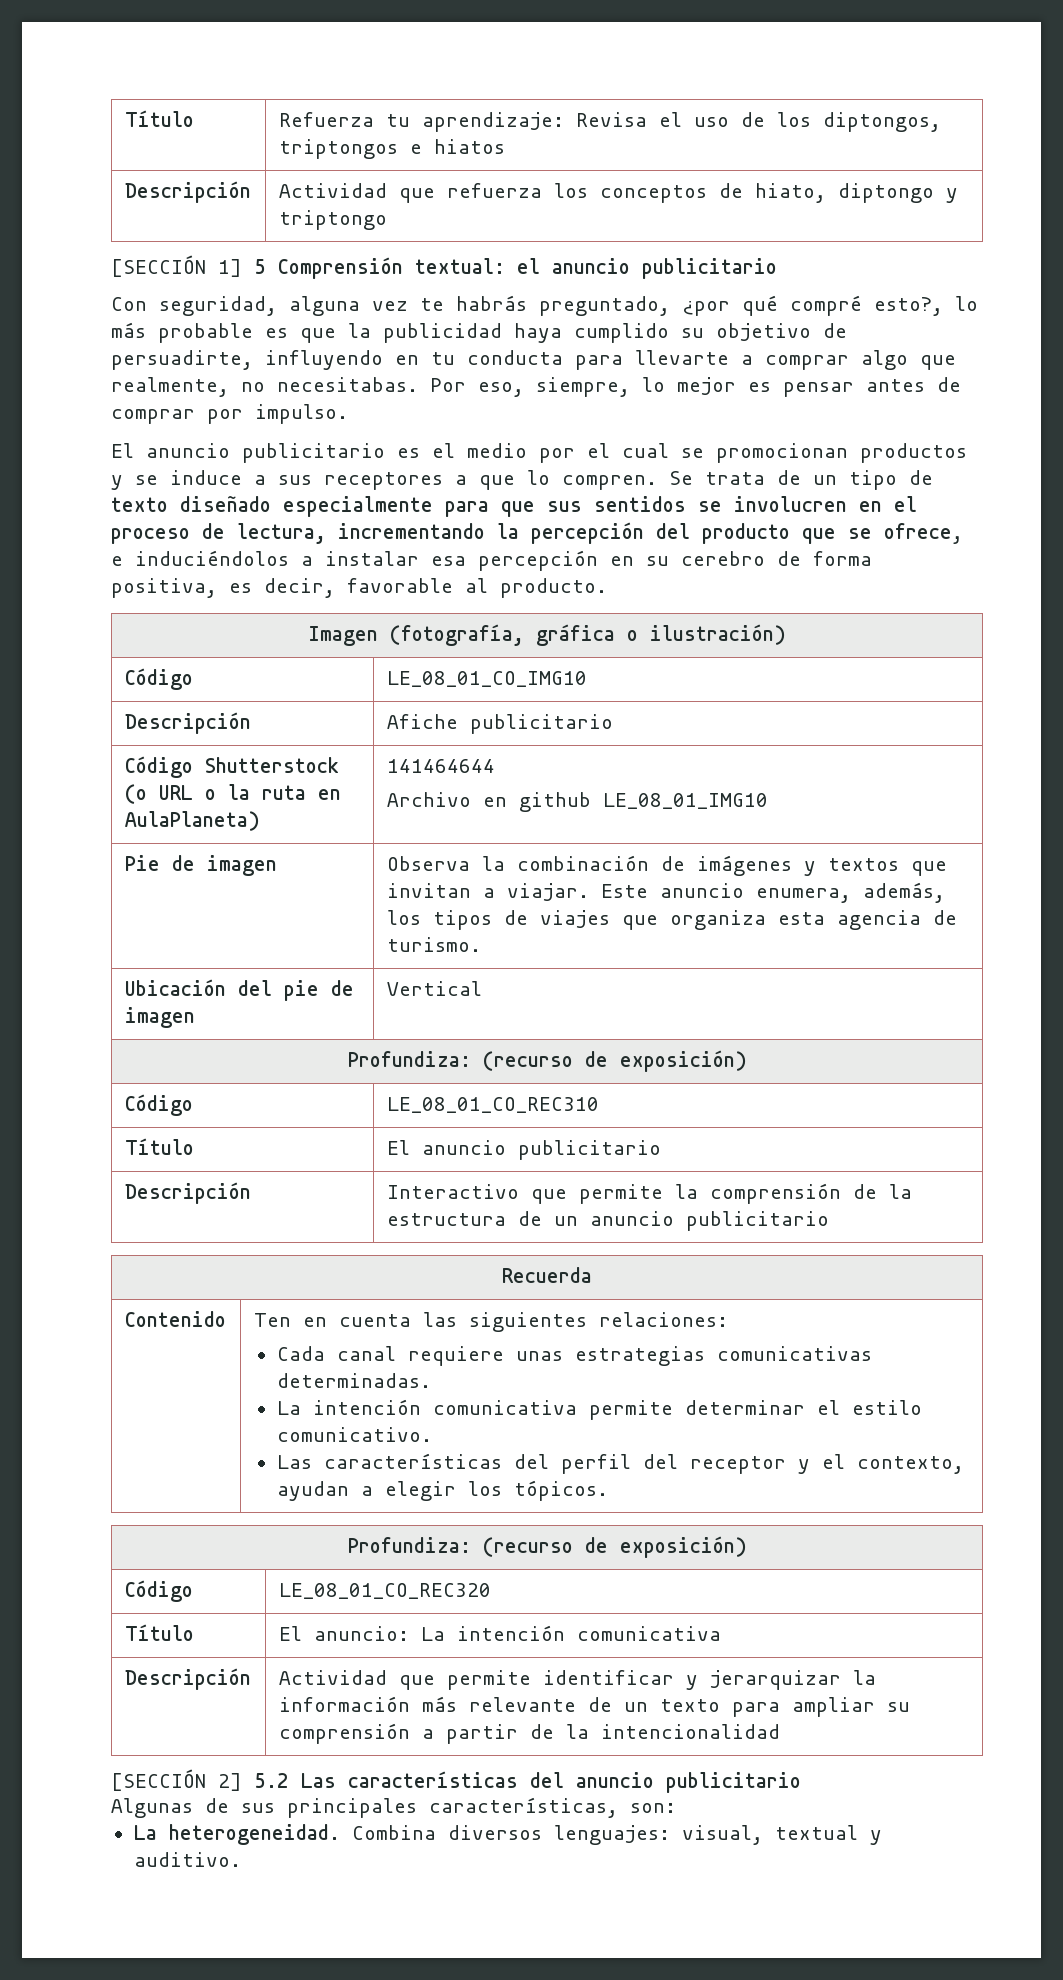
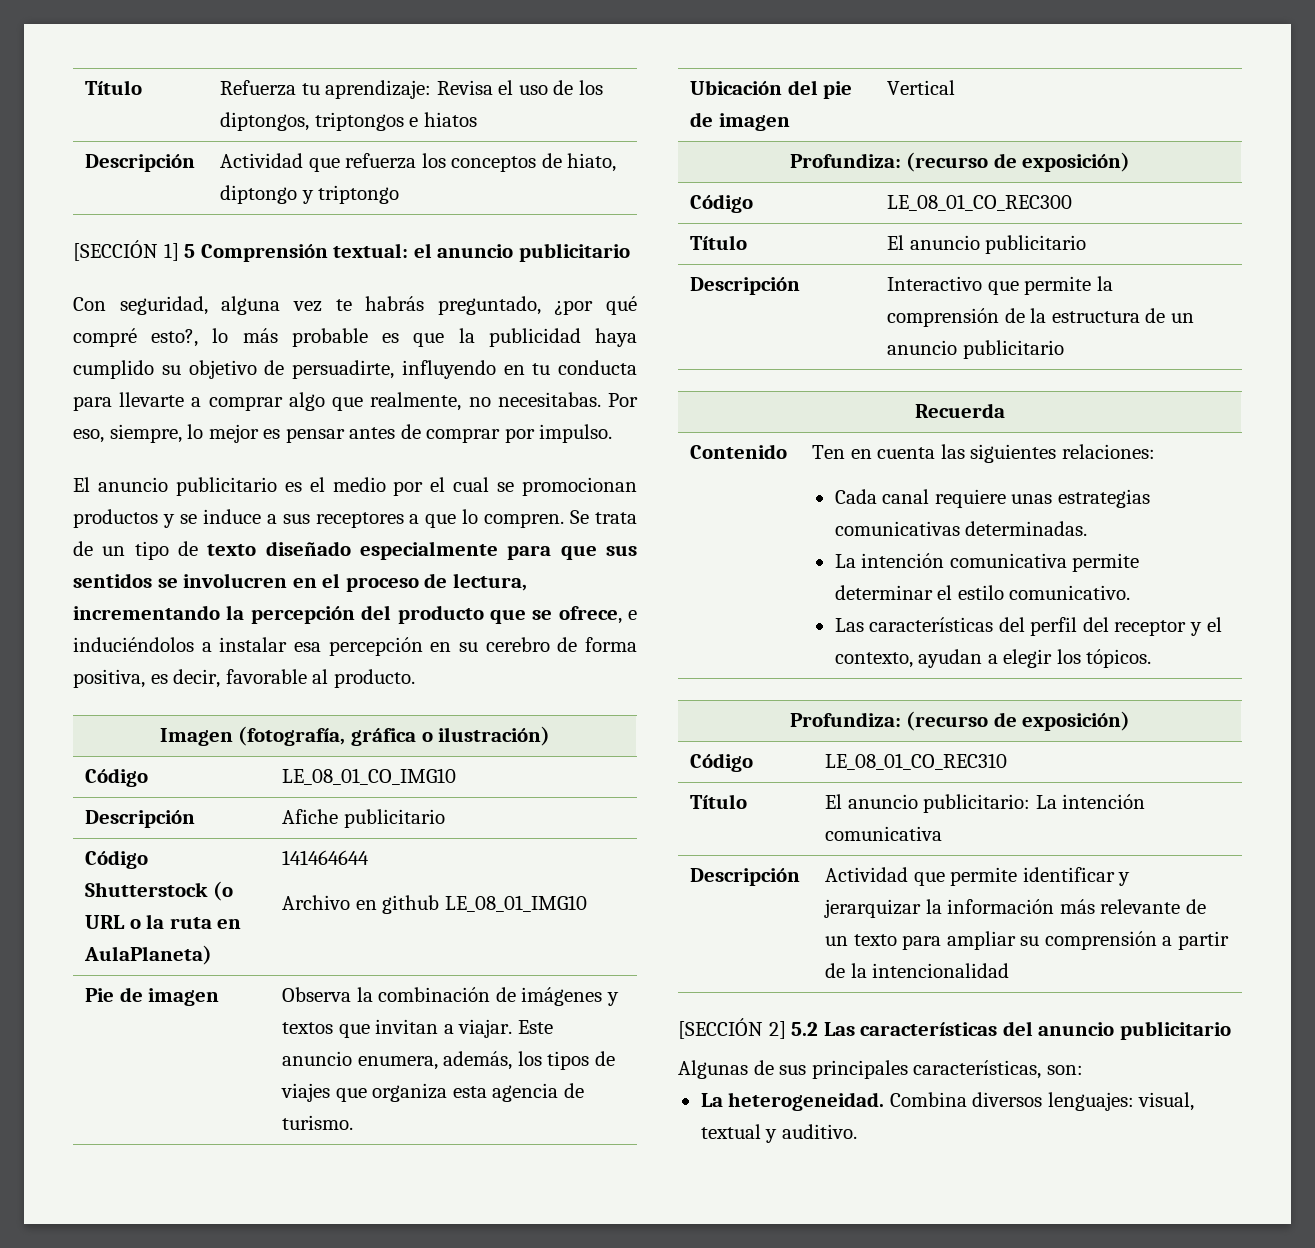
- Código | LE_08_01_CO_REC310
+ Código | LE_08_01_CO_REC300
- Código | LE_08_01_CO_REC320
- Título | El anuncio: La intención comunicativa
+ Código | LE_08_01_CO_REC310
+ Título | El anuncio publicitario: La intención comunicativa

